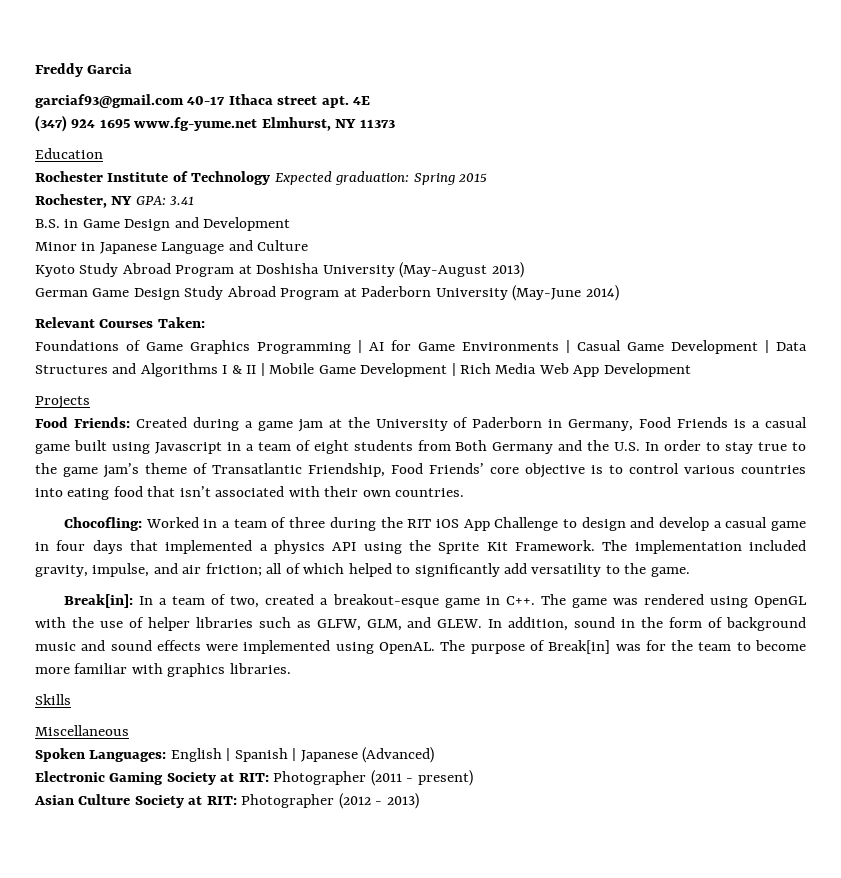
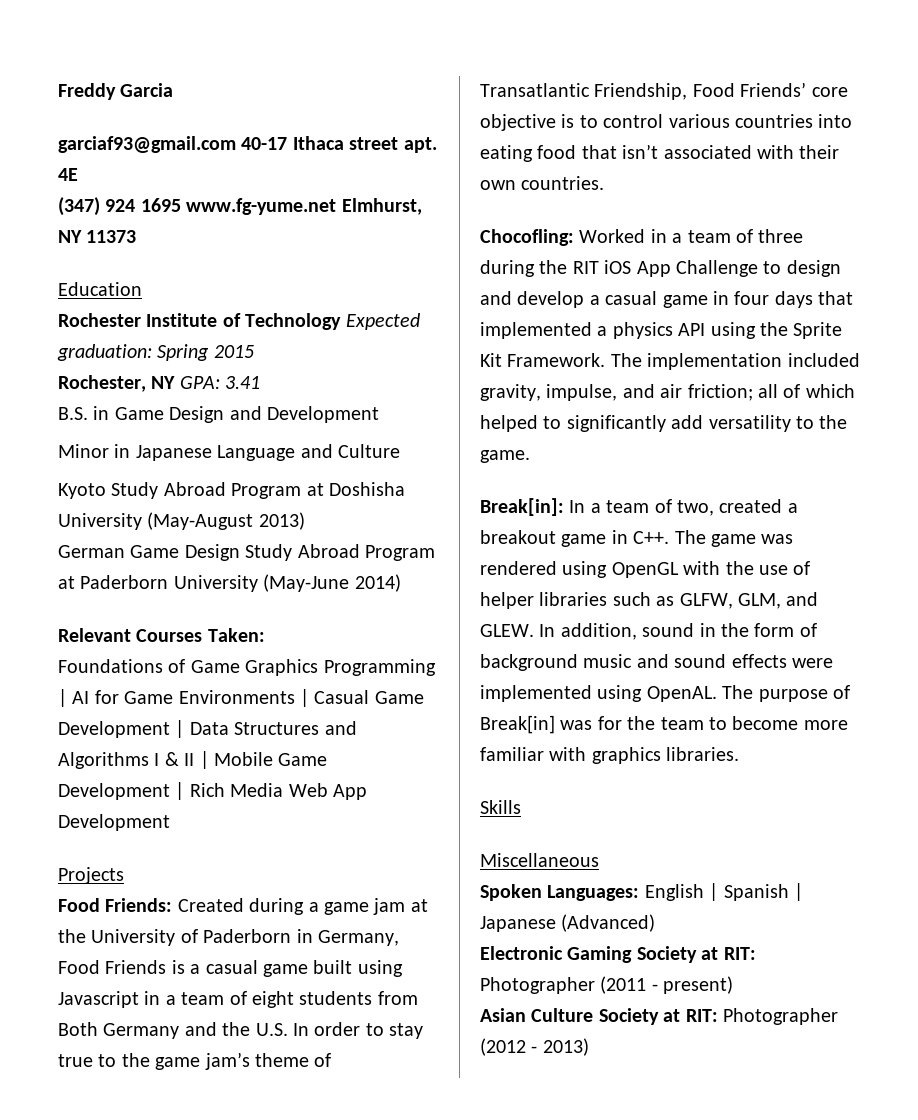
- Break[in]: In a team of two, created a breakout-esque game in C++. The game was rendered using OpenGL with the use of helper libraries such as GLFW, GLM, and GLEW.
+ Break[in]: In a team of two, created a breakout game in C++. The game was rendered using OpenGL with the use of helper libraries such as GLFW, GLM, and GLEW.

